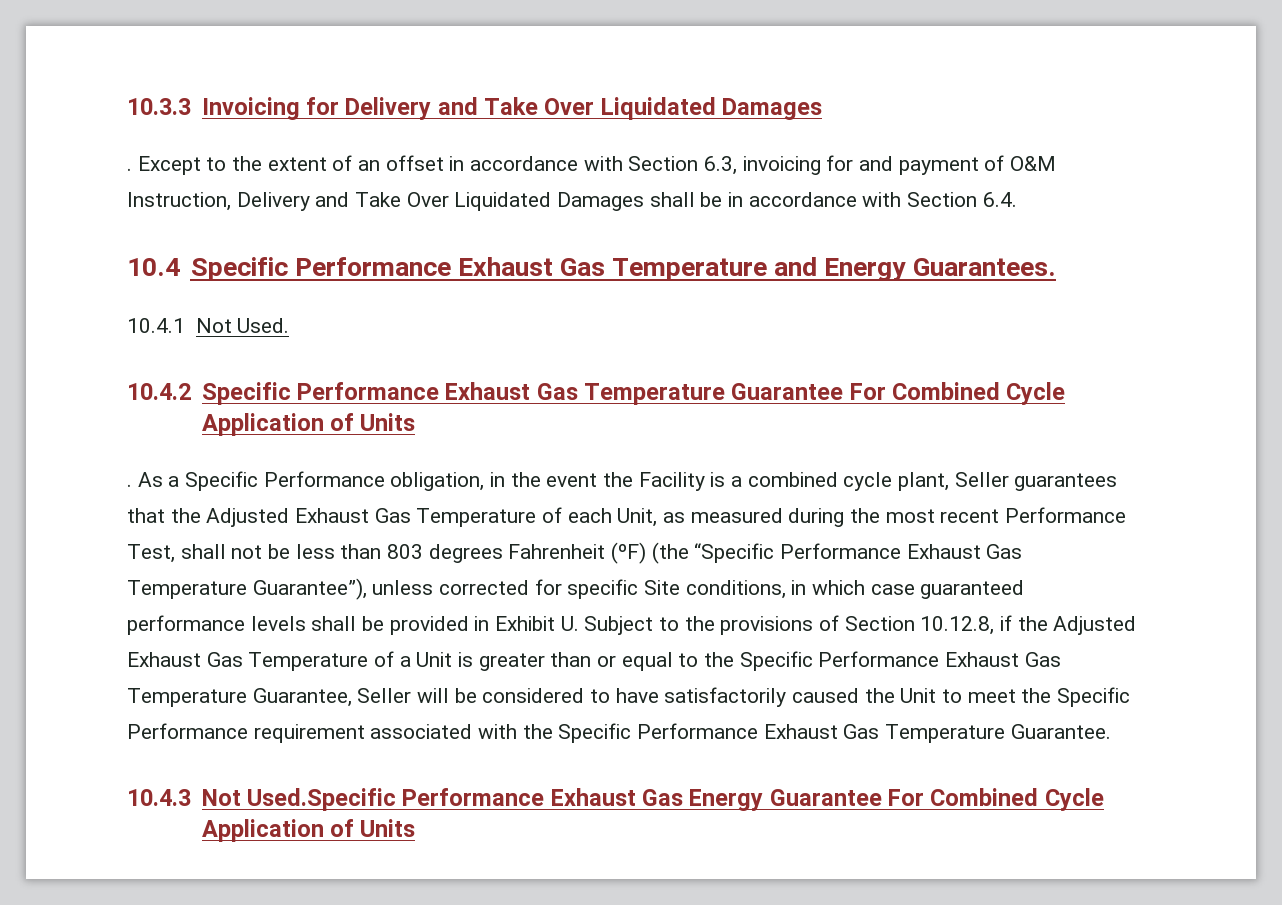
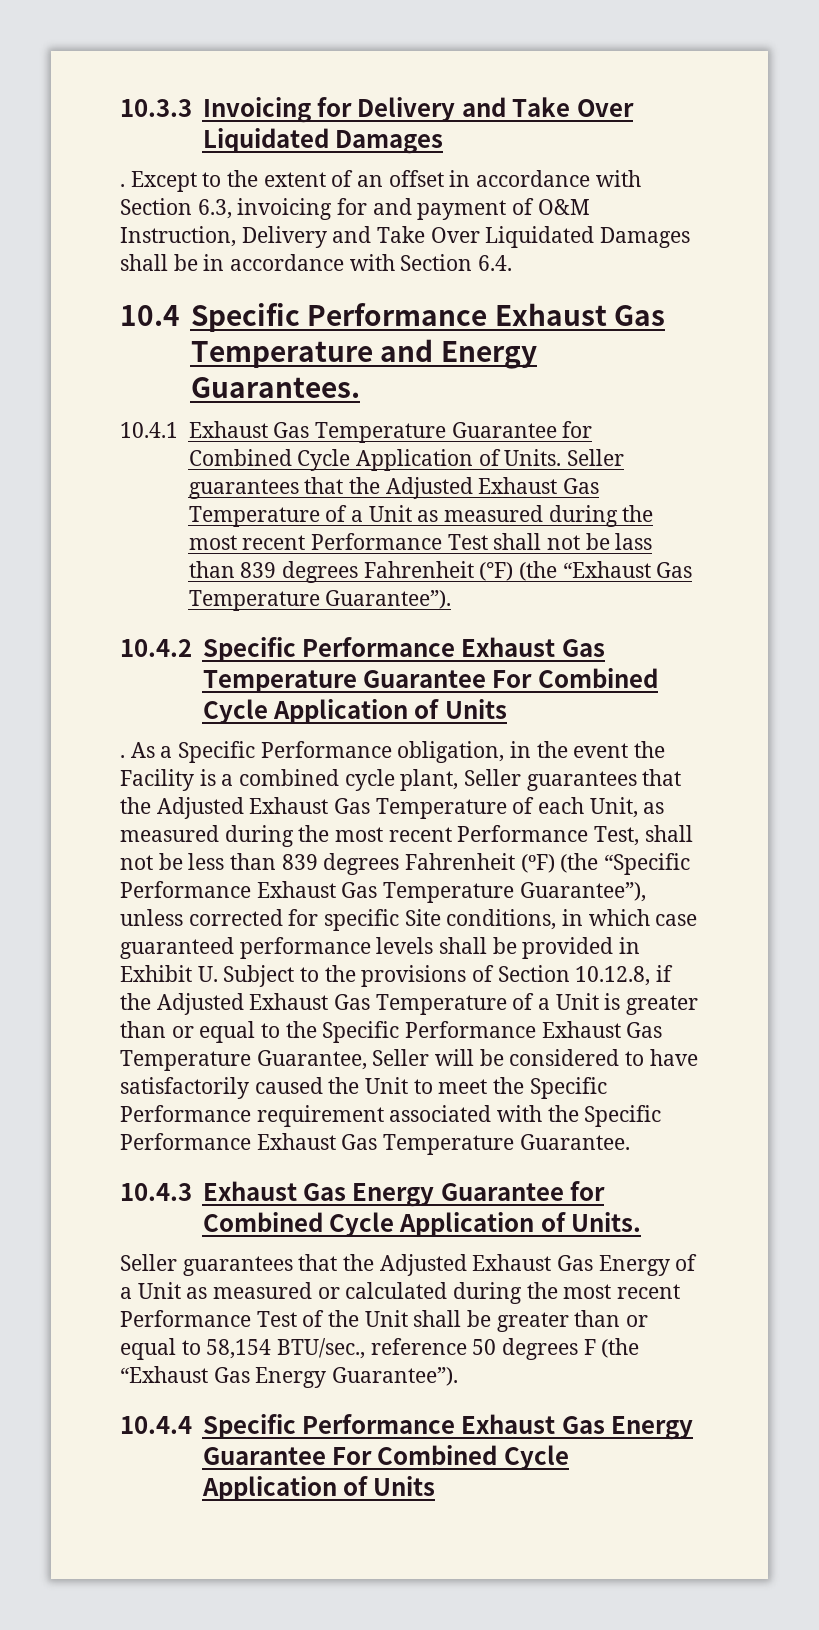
- 10.4.1 Not Used.
+ 10.4.1 Exhaust Gas Temperature Guarantee for Combined Cycle Application of Units. Seller guarantees that the Adjusted Exhaust Gas Temperature of a Unit as measured during the most recent Performance Test shall not be lass than 839 degrees Fahrenheit (°F) (the “Exhaust Gas Temperature Guarantee”).
- As a Specific Performance obligation, in the event the Facility is a combined cycle plant, Seller guarantees that the Adjusted Exhaust Gas Temperature of each Unit, as measured during the most recent Performance Test, shall not be less than 803 degrees Fahrenheit (ºF) (the “Specific Performance Exhaust Gas Temperature Guarantee”), unless corrected for specific Site conditions, in which case guaranteed performance levels shall be provided in Exhibit U. Subject to the provisions of Section 10.12.8, if the Adjusted Exhaust Gas Temperature of a Unit is greater than or equal to the Specific Performance Exhaust Gas Temperature Guarantee, Seller will be considered to have satisfactorily caused the Unit to meet the Specific Performance requirement associated with the Specific Performance Exhaust Gas Temperature Guarantee.
+ As a Specific Performance obligation, in the event the Facility is a combined cycle plant, Seller guarantees that the Adjusted Exhaust Gas Temperature of each Unit, as measured during the most recent Performance Test, shall not be less than 839 degrees Fahrenheit (ºF) (the “Specific Performance Exhaust Gas Temperature Guarantee”), unless corrected for specific Site conditions, in which case guaranteed performance levels shall be provided in Exhibit U. Subject to the provisions of Section 10.12.8, if the Adjusted Exhaust Gas Temperature of a Unit is greater than or equal to the Specific Performance Exhaust Gas Temperature Guarantee, Seller will be considered to have satisfactorily caused the Unit to meet the Specific Performance requirement associated with the Specific Performance Exhaust Gas Temperature Guarantee.
- 10.4.3 Not Used.Specific Performance Exhaust Gas Energy Guarantee For Combined Cycle Application of Units
+ 10.4.3 Exhaust Gas Energy Guarantee for Combined Cycle Application of Units.
+ Seller guarantees that the Adjusted Exhaust Gas Energy of a Unit as measured or calculated during the most recent Performance Test of the Unit shall be greater than or equal to 58,154 BTU/sec., reference 50 degrees F (the “Exhaust Gas Energy Guarantee”).
+ 10.4.4 Specific Performance Exhaust Gas Energy Guarantee For Combined Cycle Application of Units

